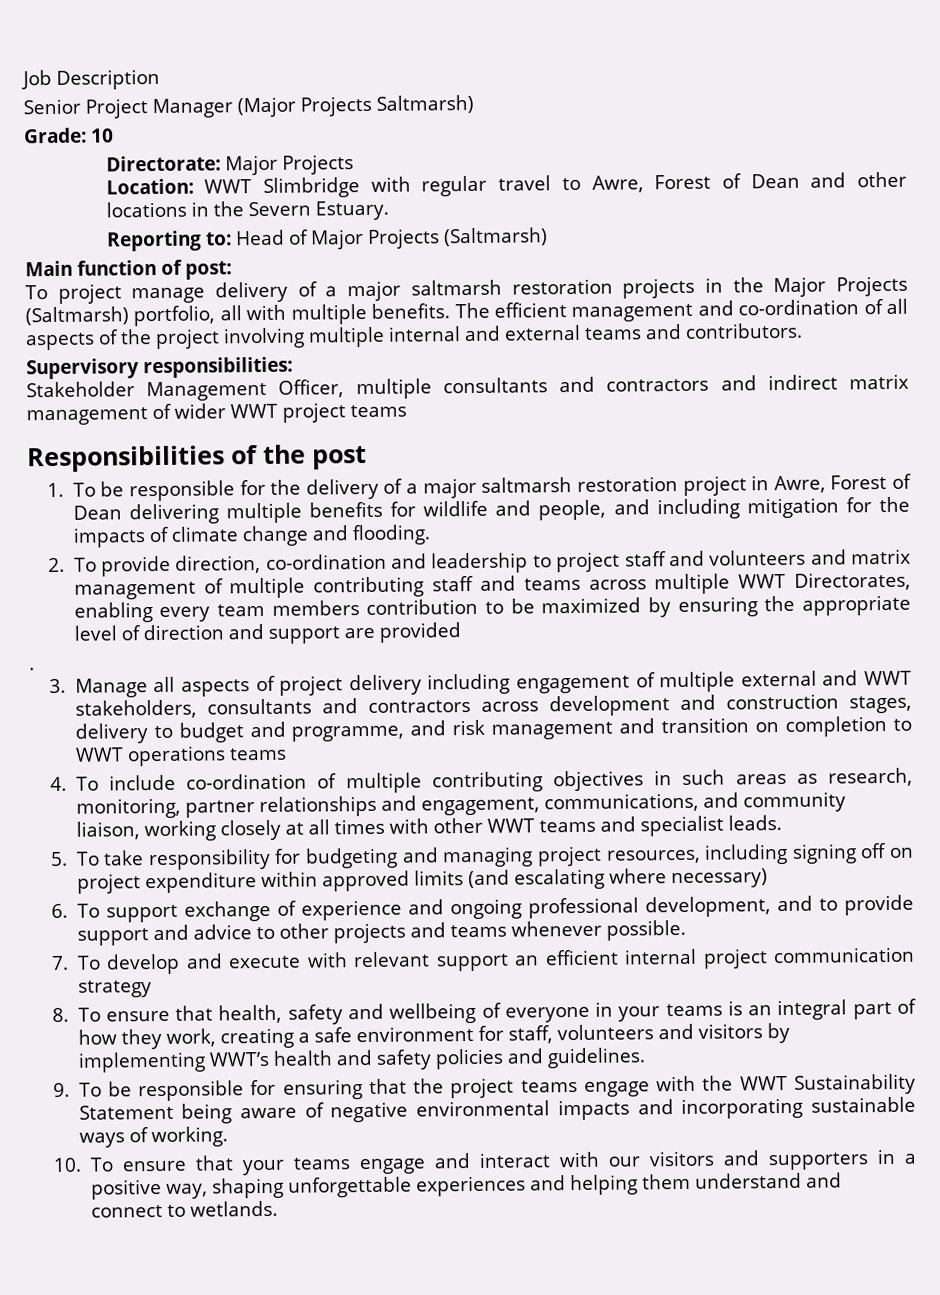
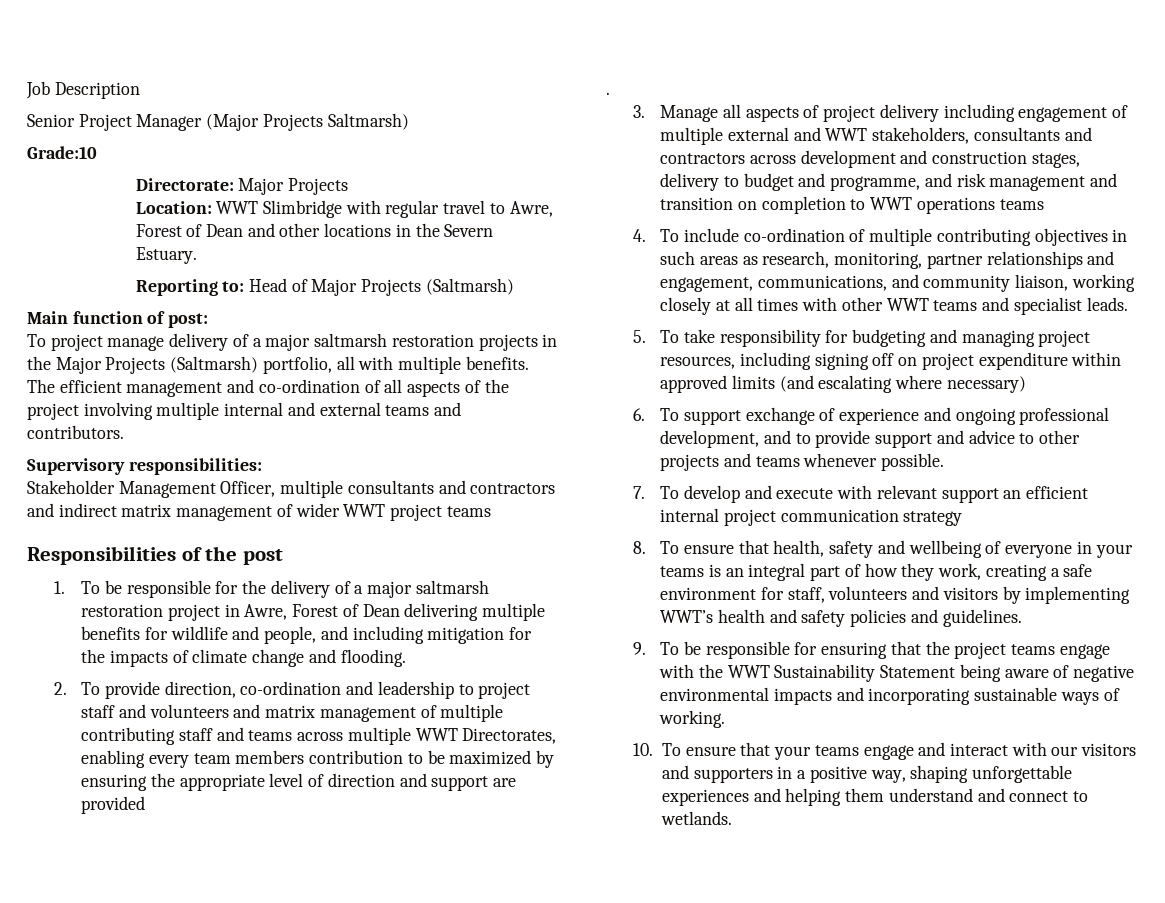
- Grade: 10
+ Grade:10

